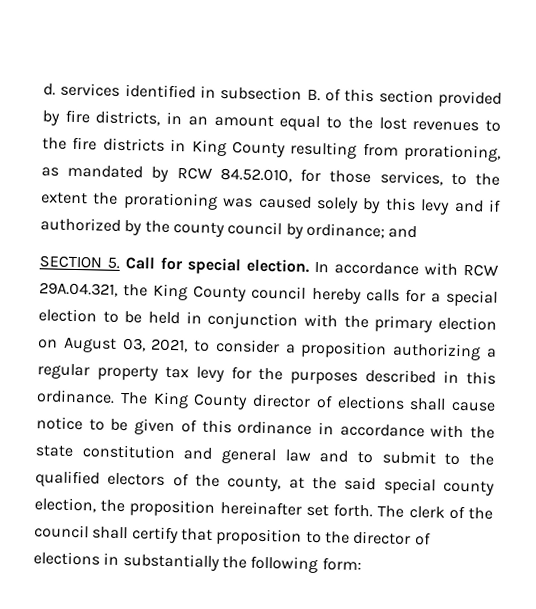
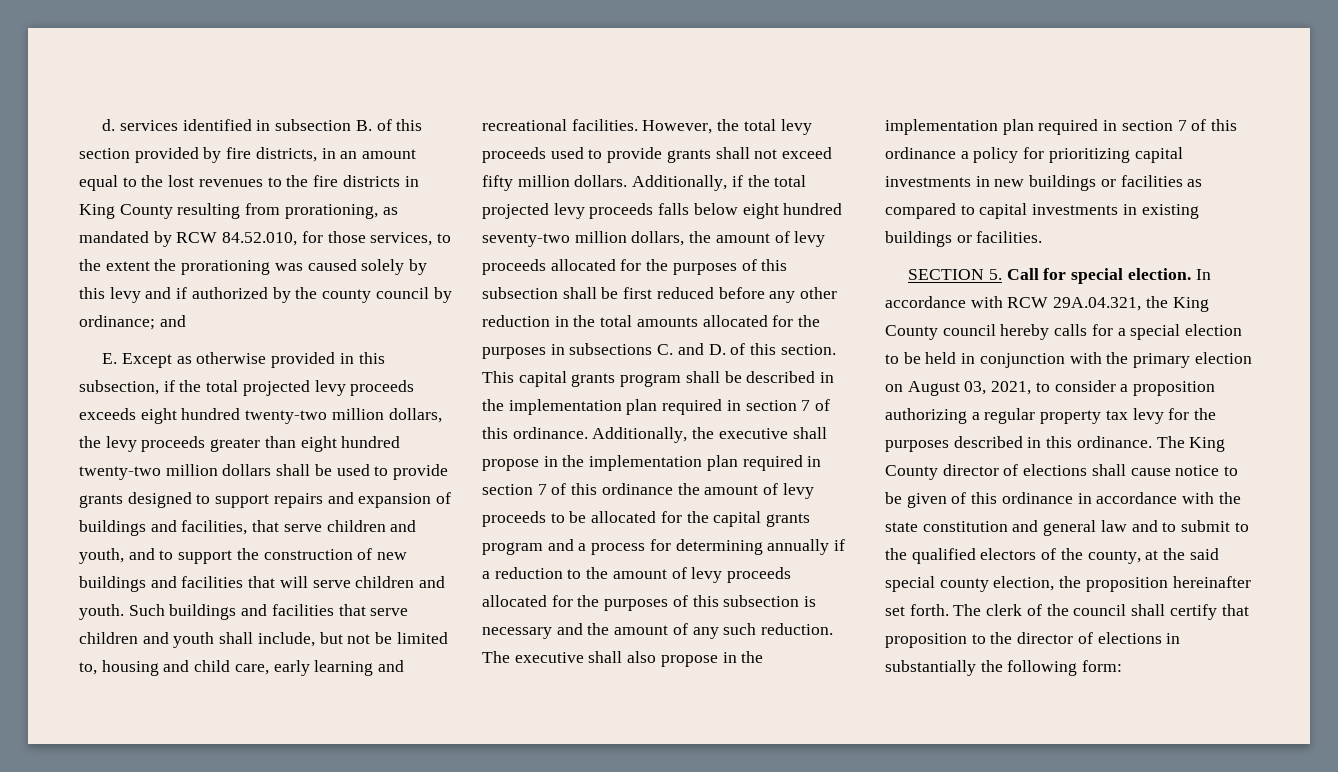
+ E. Except as otherwise provided in this subsection, if the total projected levy proceeds exceeds eight hundred twenty-two million dollars, the levy proceeds greater than eight hundred twenty-two million dollars shall be used to provide grants designed to support repairs and expansion of buildings and facilities, that serve children and youth, and to support the construction of new buildings and facilities that will serve children and youth. Such buildings and facilities that serve children and youth shall include, but not be limited to, housing and child care, early learning and recreational facilities. However, the total levy proceeds used to provide grants shall not exceed fifty million dollars. Additionally, if the total projected levy proceeds falls below eight hundred seventy-two million dollars, the amount of levy proceeds allocated for the purposes of this subsection shall be first reduced before any other reduction in the total amounts allocated for the purposes in subsections C. and D. of this section. This capital grants program shall be described in the implementation plan required in section 7 of this ordinance. Additionally, the executive shall propose in the implementation plan required in section 7 of this ordinance the amount of levy proceeds to be allocated for the capital grants program and a process for determining annually if a reduction to the amount of levy proceeds allocated for the purposes of this subsection is necessary and the amount of any such reduction. The executive shall also propose in the implementation plan required in section 7 of this ordinance a policy for prioritizing capital investments in new buildings or facilities as compared to capital investments in existing buildings or facilities.

